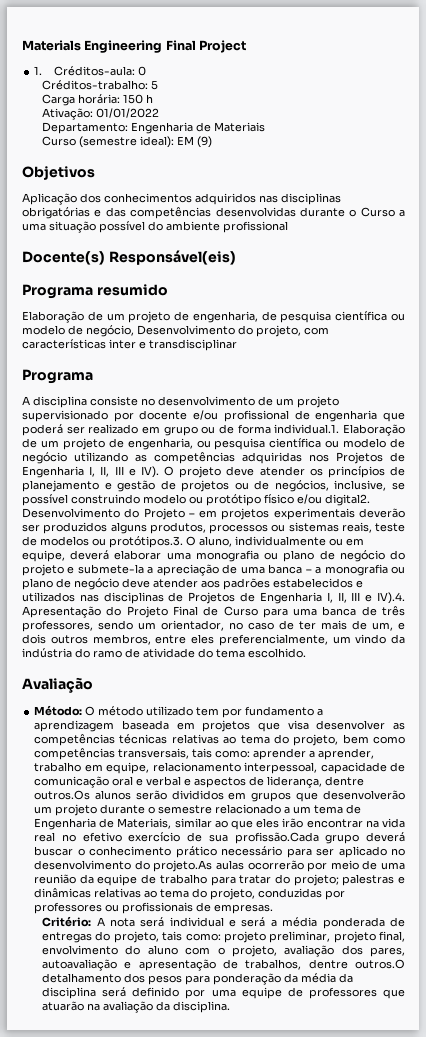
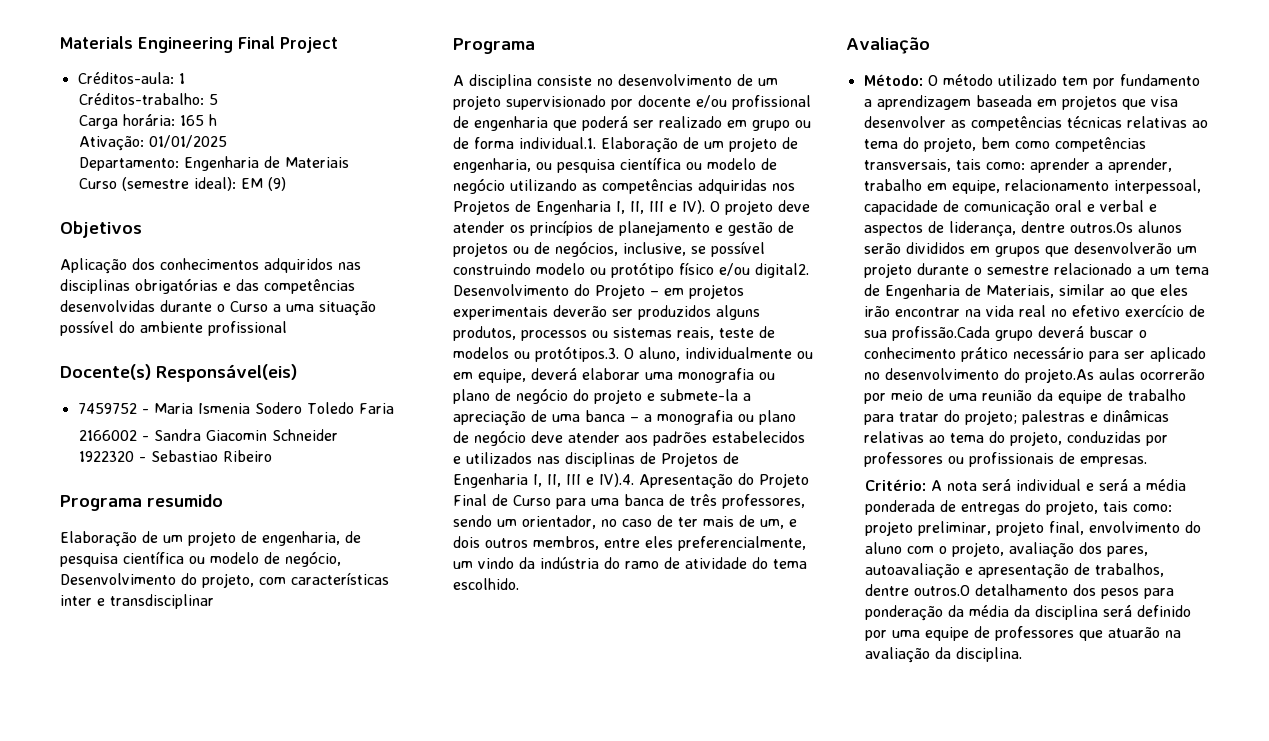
- 1. Créditos-aula: 0
+ Créditos-aula: 1
- Carga horária: 150 h
+ Carga horária: 165 h
- Ativação: 01/01/2022
+ Ativação: 01/01/2025
+ 7459752 - Maria Ismenia Sodero Toledo Faria
+ 2166002 - Sandra Giacomin Schneider
+ 1922320 - Sebastiao Ribeiro

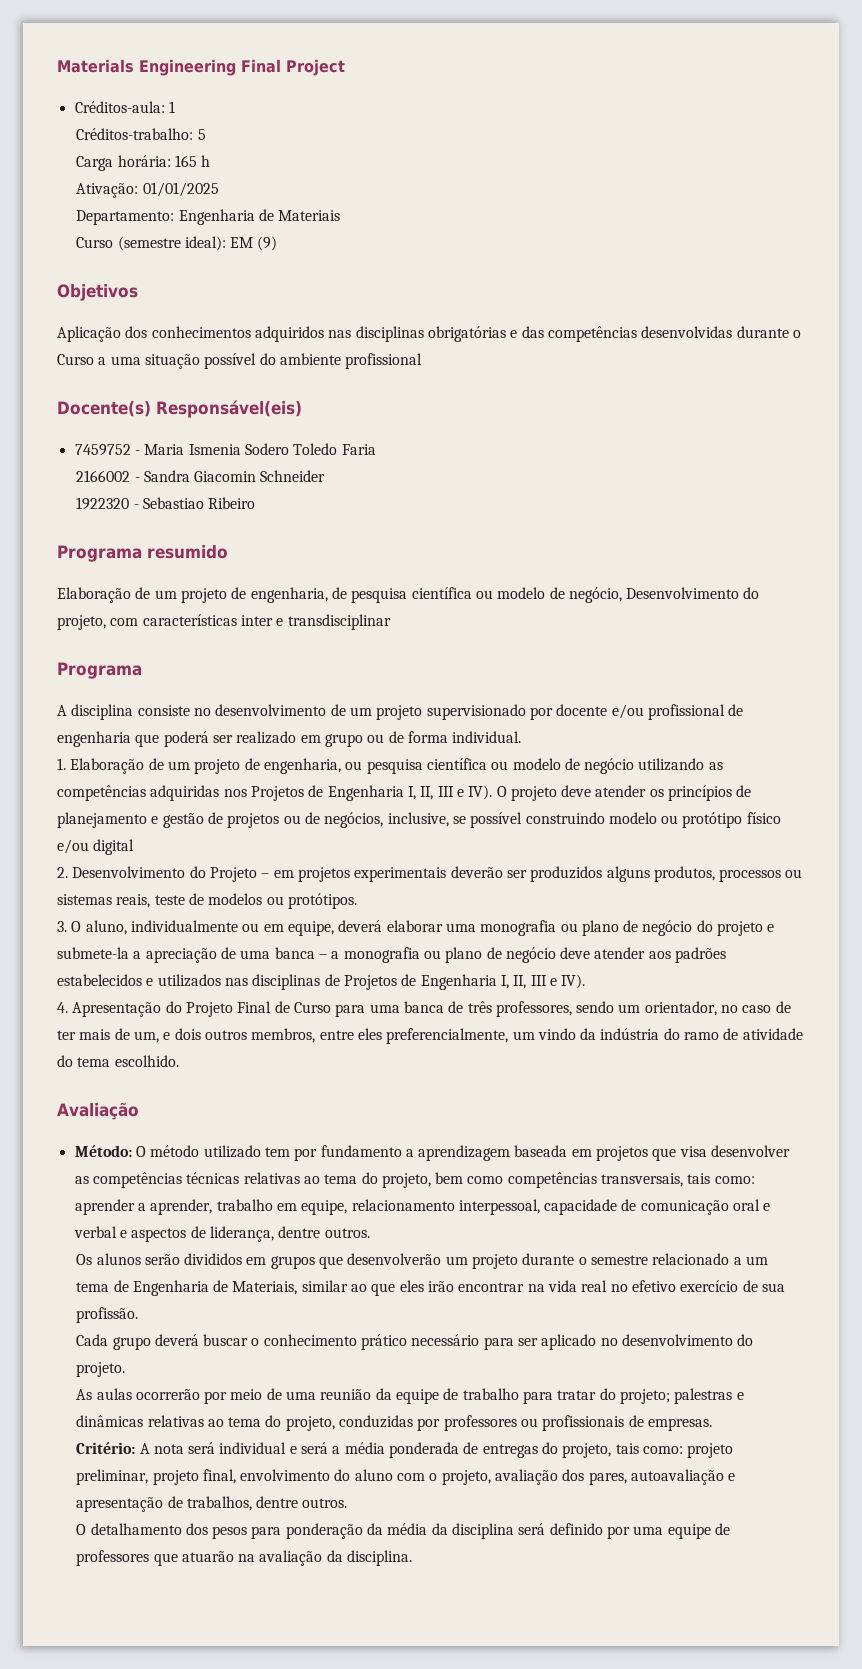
- A disciplina consiste no desenvolvimento de um projeto supervisionado por docente e/ou profissional de engenharia que poderá ser realizado em grupo ou de forma individual.1. Elaboração de um projeto de engenharia, ou pesquisa científica ou modelo de negócio utilizando as competências adquiridas nos Projetos de Engenharia I, II, III e IV). O projeto deve atender os princípios de planejamento e gestão de projetos ou de negócios, inclusive, se possível construindo modelo ou protótipo físico e/ou digital2. Desenvolvimento do Projeto – em projetos experimentais deverão ser produzidos alguns produtos, processos ou sistemas reais, teste de modelos ou protótipos.3. O aluno, individualmente ou em equipe, deverá elaborar uma monografia ou plano de negócio do projeto e submete-la a apreciação de uma banca – a monografia ou plano de negócio deve atender aos padrões estabelecidos e utilizados nas disciplinas de Projetos de Engenharia I, II, III e IV).4. Apresentação do Projeto Final de Curso para uma banca de três professores, sendo um orientador, no caso de ter mais de um, e dois outros membros, entre eles preferencialmente, um vindo da indústria do ramo de atividade do tema escolhido.
+ A disciplina consiste no desenvolvimento de um projeto supervisionado por docente e/ou profissional de engenharia que poderá ser realizado em grupo ou de forma individual.
+ 1. Elaboração de um projeto de engenharia, ou pesquisa científica ou modelo de negócio utilizando as competências adquiridas nos Projetos de Engenharia I, II, III e IV). O projeto deve atender os princípios de planejamento e gestão de projetos ou de negócios, inclusive, se possível construindo modelo ou protótipo físico e/ou digital
+ 2. Desenvolvimento do Projeto – em projetos experimentais deverão ser produzidos alguns produtos, processos ou sistemas reais, teste de modelos ou protótipos.
+ 3. O aluno, individualmente ou em equipe, deverá elaborar uma monografia ou plano de negócio do projeto e submete-la a apreciação de uma banca – a monografia ou plano de negócio deve atender aos padrões estabelecidos e utilizados nas disciplinas de Projetos de Engenharia I, II, III e IV).
+ 4. Apresentação do Projeto Final de Curso para uma banca de três professores, sendo um orientador, no caso de ter mais de um, e dois outros membros, entre eles preferencialmente, um vindo da indústria do ramo de atividade do tema escolhido.
- aprender a aprender, trabalho em equipe, relacionamento interpessoal, capacidade de comunicação oral e verbal e aspectos de liderança, dentre outros.Os alunos serão divididos em grupos que desenvolverão um projeto durante o semestre relacionado a um tema de Engenharia de Materiais, similar ao que eles irão encontrar na vida real no efetivo exercício de sua profissão.Cada grupo deverá buscar o conhecimento prático necessário para ser aplicado no desenvolvimento do projeto.As aulas ocorrerão por meio de uma reunião da equipe de trabalho para tratar do projeto;
+ aprender a aprender, trabalho em equipe, relacionamento interpessoal, capacidade de comunicação oral e verbal e aspectos de liderança, dentre outros.
+ Os alunos serão divididos em grupos que desenvolverão um projeto durante o semestre relacionado a um tema de Engenharia de Materiais, similar ao que eles irão encontrar na vida real no efetivo exercício de sua profissão.
+ Cada grupo deverá buscar o conhecimento prático necessário para ser aplicado no desenvolvimento do projeto.
+ As aulas ocorrerão por meio de uma reunião da equipe de trabalho para tratar do projeto;
- Critério: A nota será individual e será a média ponderada de entregas do projeto, tais como: projeto preliminar, projeto final, envolvimento do aluno com o projeto, avaliação dos pares, autoavaliação e apresentação de trabalhos, dentre outros.O detalhamento dos pesos para ponderação da média da disciplina será definido por uma equipe de professores que atuarão na avaliação da disciplina.
+ Critério: A nota será individual e será a média ponderada de entregas do projeto, tais como: projeto preliminar, projeto final, envolvimento do aluno com o projeto, avaliação dos pares, autoavaliação e apresentação de trabalhos, dentre outros.
+ O detalhamento dos pesos para ponderação da média da disciplina será definido por uma equipe de professores que atuarão na avaliação da disciplina.

